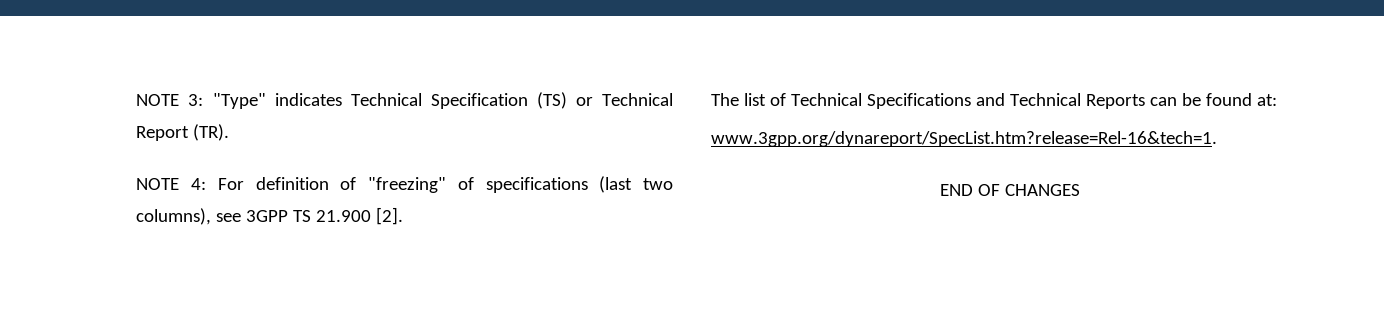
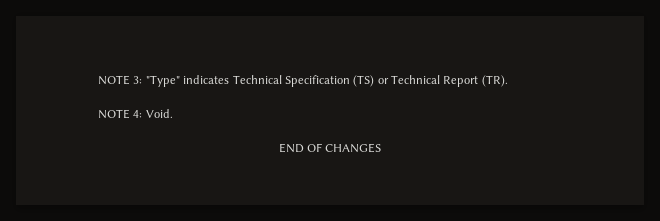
- NOTE 4: For definition of "freezing" of specifications (last two columns), see 3GPP TS 21.900 [2].
- The list of Technical Specifications and Technical Reports can be found at:
- www.3gpp.org/dynareport/SpecList.htm?release=Rel-16&tech=1.
+ NOTE 4: Void.

